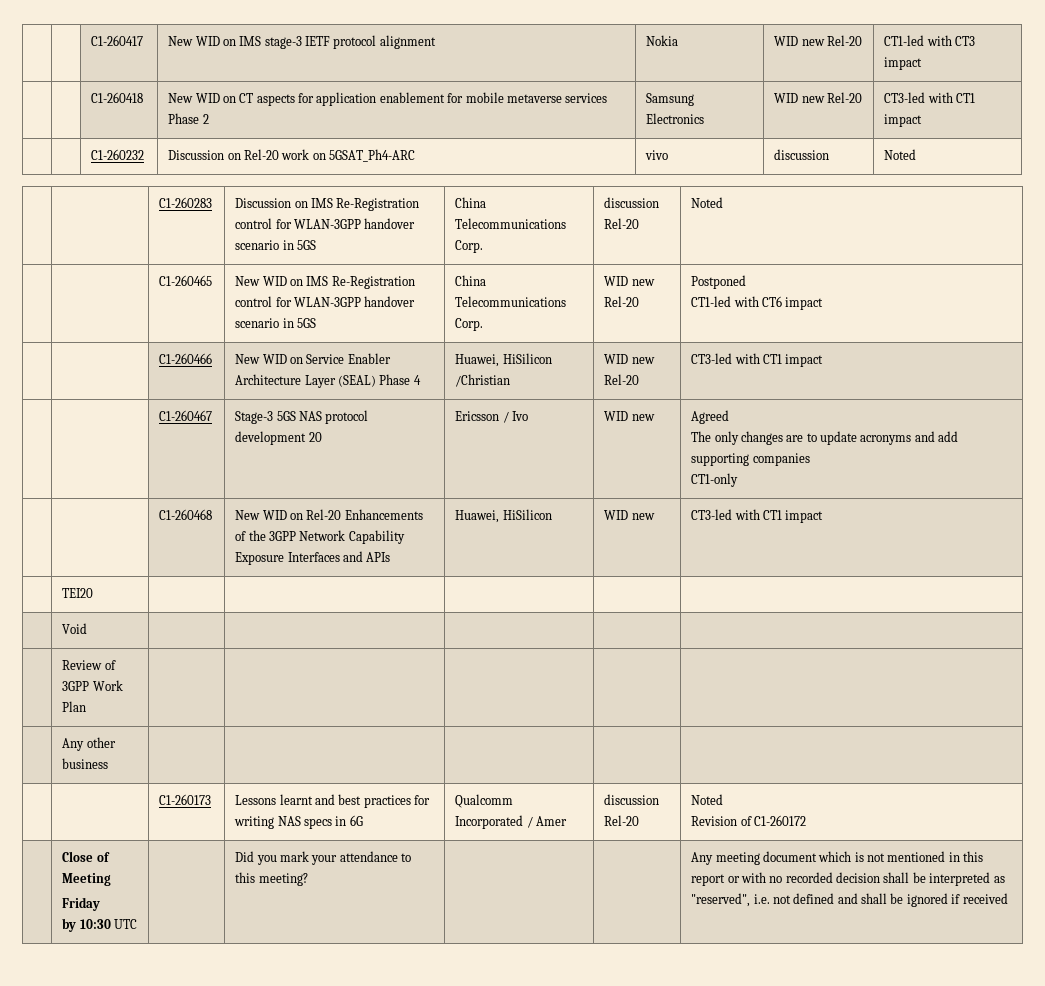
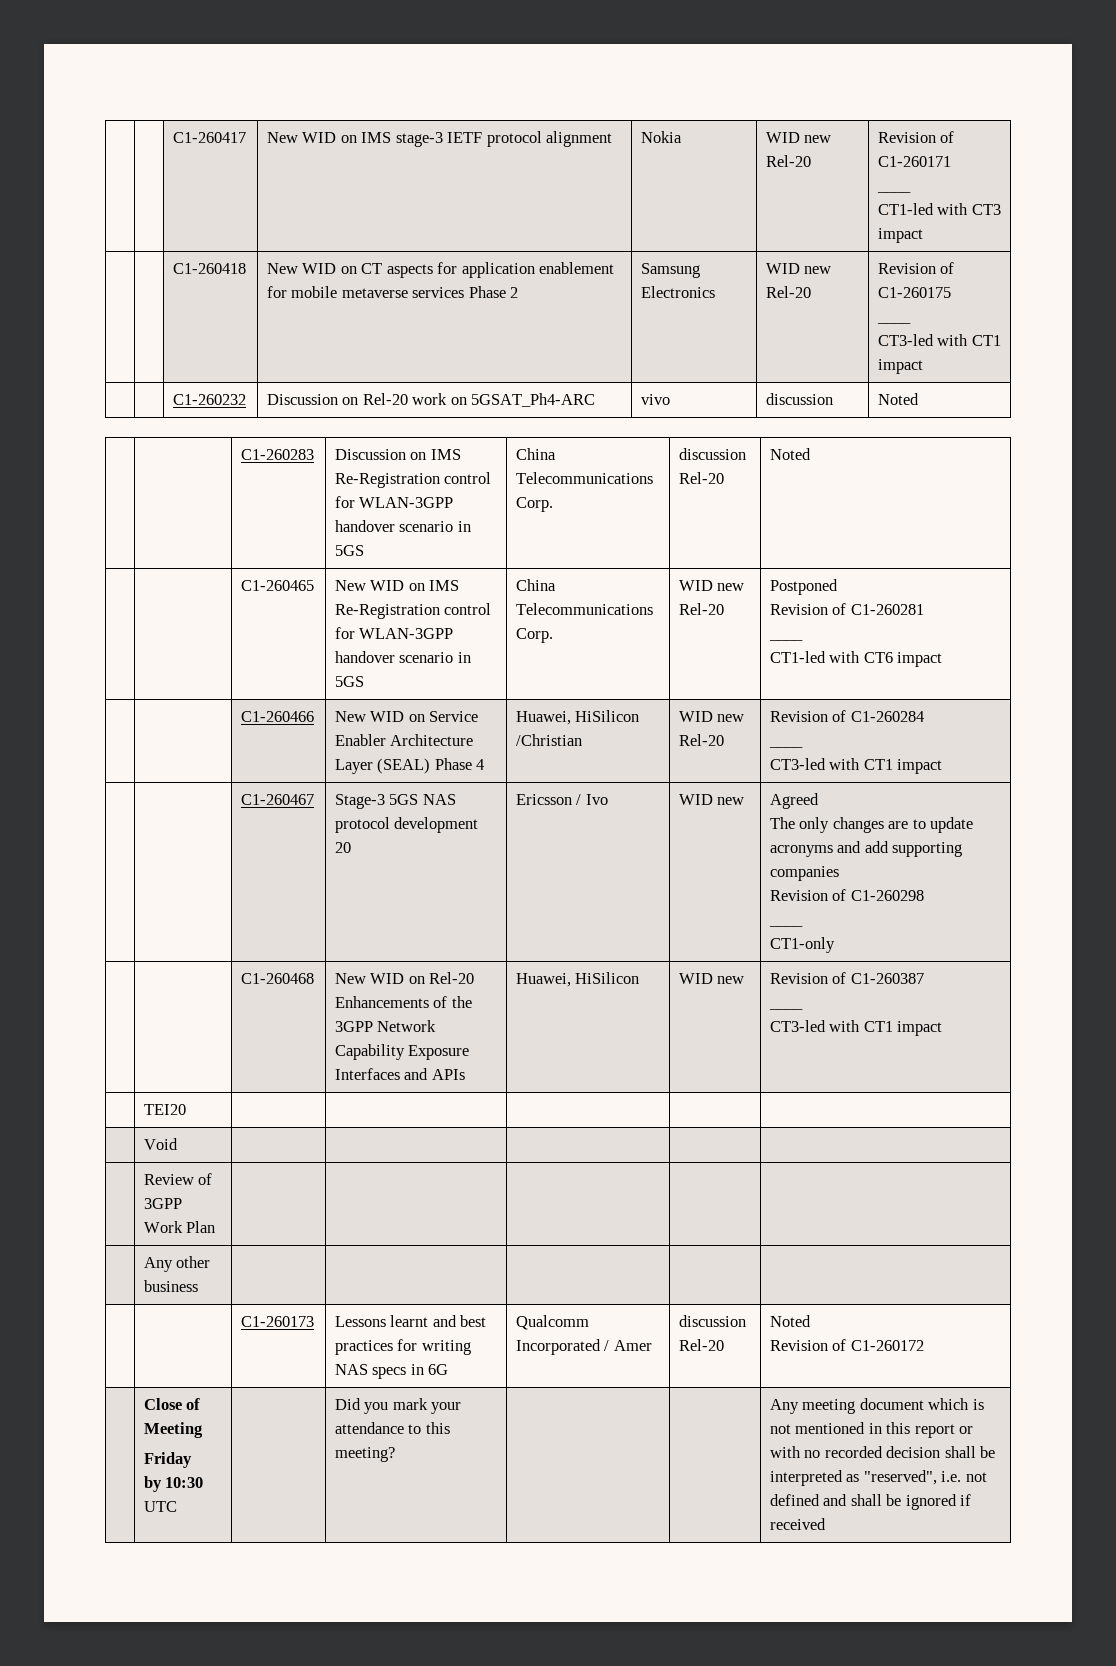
- | | C1-260417 | New WID on IMS stage-3 IETF protocol alignment | Nokia | WID new Rel-20 | CT1-led with CT3 impact
+ | | C1-260417 | New WID on IMS stage-3 IETF protocol alignment | Nokia | WID new Rel-20 | Revision of C1-260171
+ ____
+ CT1-led with CT3 impact
- | | C1-260418 | New WID on CT aspects for application enablement for mobile metaverse services Phase 2 | Samsung Electronics | WID new Rel-20 | CT3-led with CT1 impact
+ | | C1-260418 | New WID on CT aspects for application enablement for mobile metaverse services Phase 2 | Samsung Electronics | WID new Rel-20 | Revision of C1-260175
+ ____
+ CT3-led with CT1 impact
  | | C1-260465 | New WID on IMS Re-Registration control for WLAN-3GPP handover scenario in 5GS | China Telecommunications Corp. | WID new Rel-20 | Postponed
+ Revision of C1-260281
+ ____
- | | C1-260466 | New WID on Service Enabler Architecture Layer (SEAL) Phase 4 | Huawei, HiSilicon /Christian | WID new Rel-20 | CT3-led with CT1 impact
+ | | C1-260466 | New WID on Service Enabler Architecture Layer (SEAL) Phase 4 | Huawei, HiSilicon /Christian | WID new Rel-20 | Revision of C1-260284
+ ____
+ CT3-led with CT1 impact
  | | C1-260467 | Stage-3 5GS NAS protocol development 20 | Ericsson / Ivo | WID new | Agreed
  The only changes are to update acronyms and add supporting companies
+ Revision of C1-260298
+ ____
- | | C1-260468 | New WID on Rel-20 Enhancements of the 3GPP Network Capability Exposure Interfaces and APIs | Huawei, HiSilicon | WID new | CT3-led with CT1 impact
+ | | C1-260468 | New WID on Rel-20 Enhancements of the 3GPP Network Capability Exposure Interfaces and APIs | Huawei, HiSilicon | WID new | Revision of C1-260387
+ ____
+ CT3-led with CT1 impact

